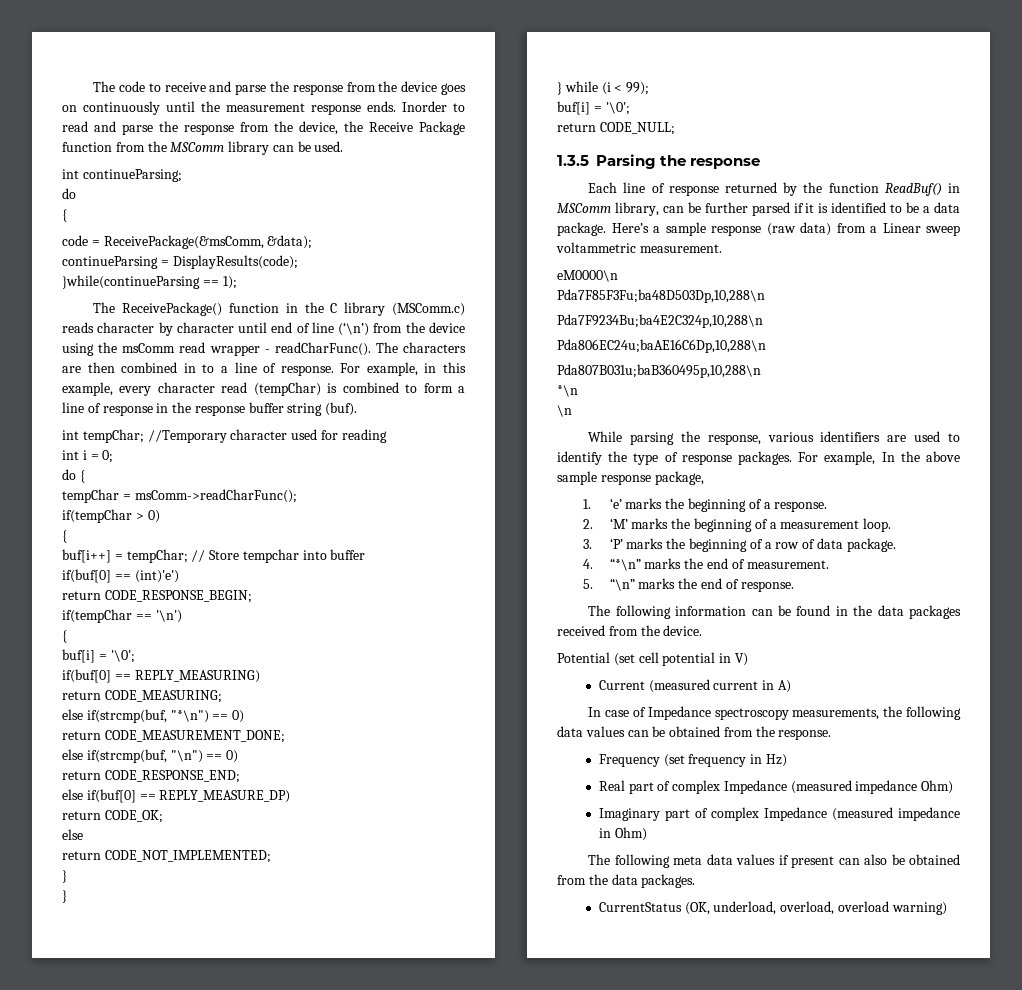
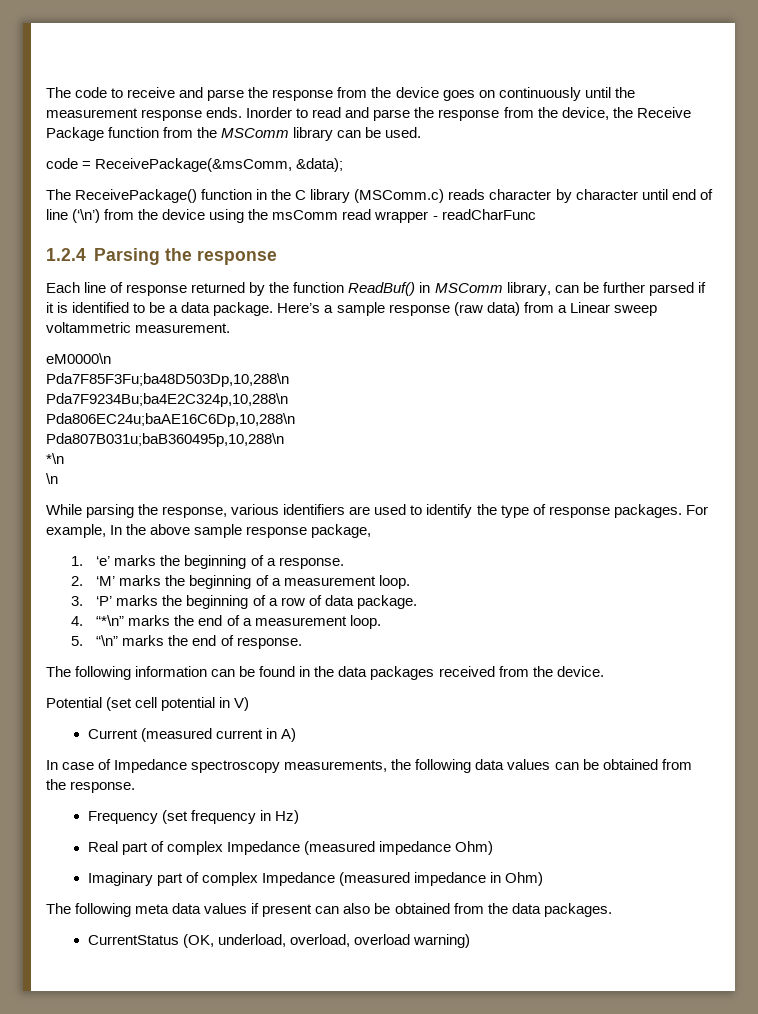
- int continueParsing;
- do
- {
- continueParsing = DisplayResults(code);
- }while(continueParsing == 1);
- The ReceivePackage() function in the C library (MSComm.c) reads character by character until end of line (‘\n’) from the device using the msComm read wrapper - readCharFunc(). The characters are then combined in to a line of response. For example, in this example, every character read (tempChar) is combined to form a line of response in the response buffer string (buf).
- int tempChar; //Temporary character used for reading
- int i = 0;
- do {
- tempChar = msComm->readCharFunc();
- if(tempChar > 0)
- {
- buf[i++] = tempChar; // Store tempchar into buffer
- if(buf[0] == (int)'e')
- return CODE_RESPONSE_BEGIN;
- if(tempChar == '\n')
- {
- buf[i] = '\0';
- if(buf[0] == REPLY_MEASURING)
- return CODE_MEASURING;
- else if(strcmp(buf, "*\n") == 0)
- return CODE_MEASUREMENT_DONE;
- else if(strcmp(buf, "\n") == 0)
- return CODE_RESPONSE_END;
- else if(buf[0] == REPLY_MEASURE_DP)
- return CODE_OK;
- else
- return CODE_NOT_IMPLEMENTED;
- }
- }
- } while (i < 99);
- buf[i] = '\0';
- return CODE_NULL;
- 1.3.5 Parsing the response
+ The ReceivePackage() function in the C library (MSComm.c) reads character by character until end of line (‘\n’) from the device using the msComm read wrapper - readCharFunc
+ 1.2.4 Parsing the response
- 4. “*\n” marks the end of measurement.
+ 4. “*\n” marks the end of a measurement loop.

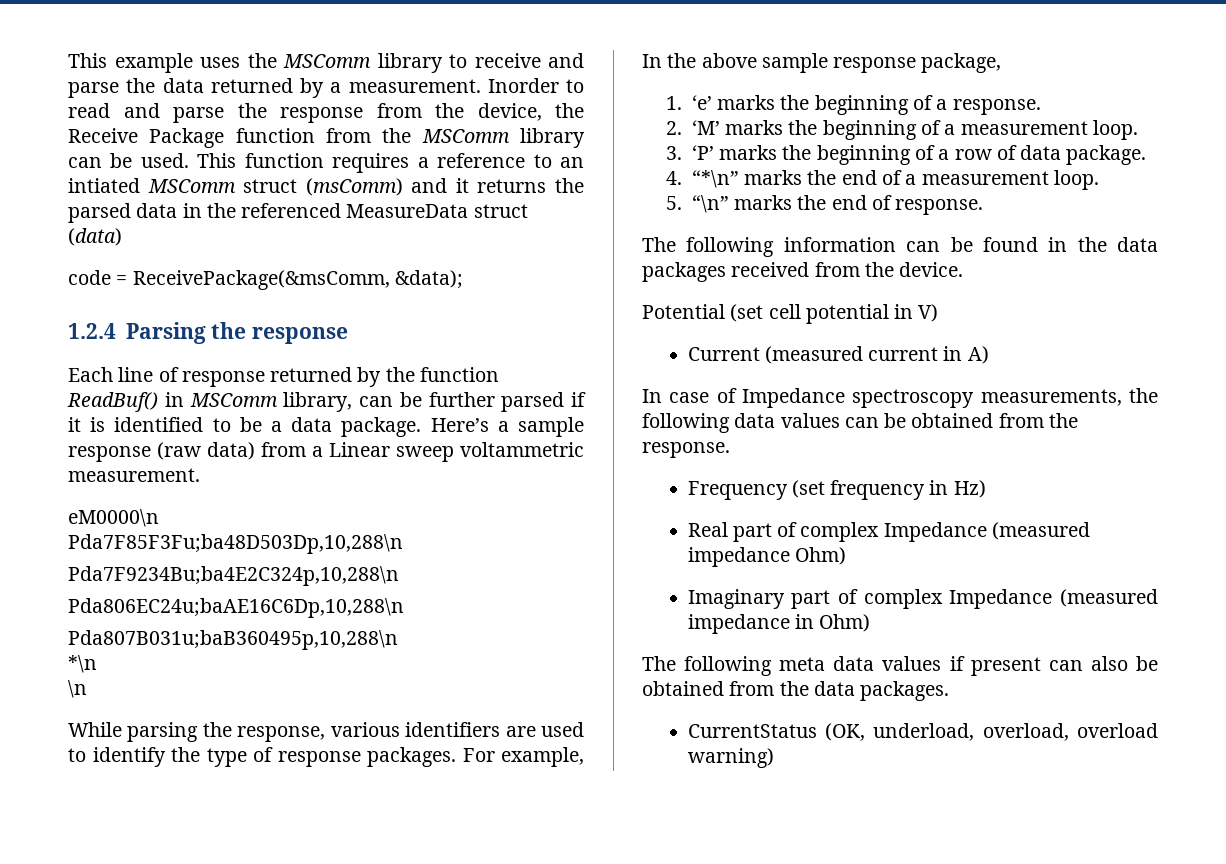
- The code to receive and parse the response from the device goes on continuously until the measurement response ends.
+ This example uses the MSComm library to receive and parse the data returned by a measurement.
- Inorder to read and parse the response from the device, the Receive Package function from the MSComm library can be used.
+ Inorder to read and parse the response from the device, the Receive Package function from the MSComm library can be used. This function requires a reference to an intiated MSComm struct (msComm) and it returns the parsed data in the referenced MeasureData struct (data)
  code = ReceivePackage(&msComm, &data);
- The ReceivePackage() function in the C library (MSComm.c) reads character by character until end of line (‘\n’) from the device using the msComm read wrapper - readCharFunc

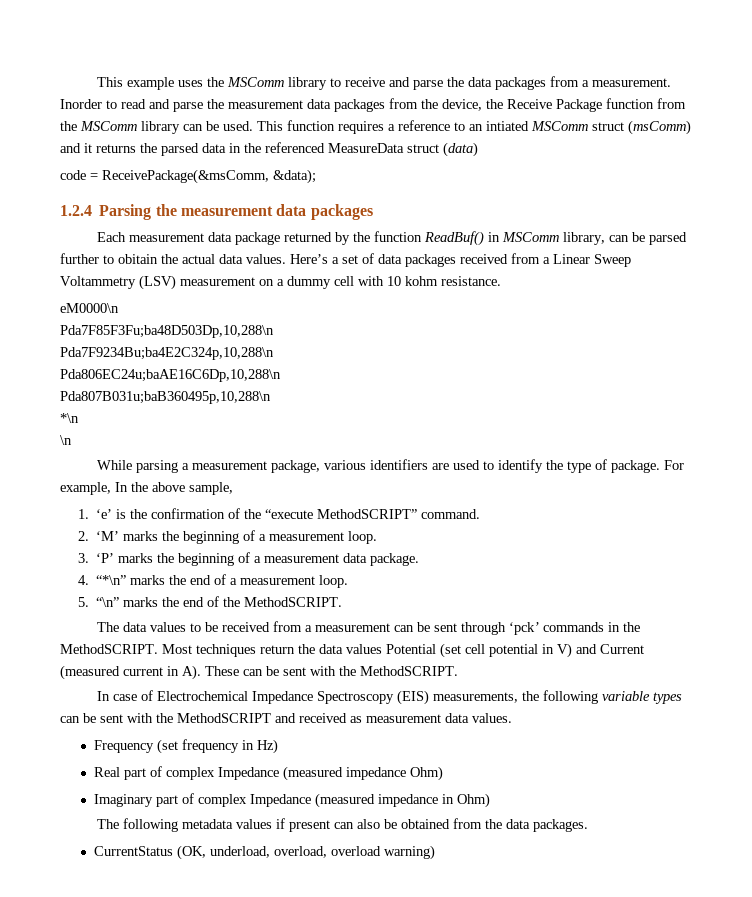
- This example uses the MSComm library to receive and parse the data returned by a measurement.
+ This example uses the MSComm library to receive and parse the data packages from a measurement.
- Inorder to read and parse the response from the device, the Receive Package function from the MSComm library can be used.
+ Inorder to read and parse the measurement data packages from the device, the Receive Package function from the MSComm library can be used.
- 1.2.4 Parsing the response
- Each line of response returned by the function ReadBuf() in MSComm library, can be further parsed if it is identified to be a data package. Here’s a sample response (raw data) from a Linear sweep voltammetric measurement.
+ 1.2.4 Parsing the measurement data packages
+ Each measurement data package returned by the function ReadBuf() in MSComm library, can be parsed further to obitain the actual data values. Here’s a set of data packages received from a Linear Sweep Voltammetry (LSV) measurement on a dummy cell with 10 kohm resistance.
- While parsing the response, various identifiers are used to identify the type of response packages.
+ While parsing a measurement package, various identifiers are used to identify the type of package.
- For example, In the above sample response package,
+ For example, In the above sample,
- 1. ‘e’ marks the beginning of a response.
+ 1. ‘e’ is the confirmation of the “execute MethodSCRIPT” command.
- 3. ‘P’ marks the beginning of a row of data package.
+ 3. ‘P’ marks the beginning of a measurement data package.
- 5. “\n” marks the end of response.
- The following information can be found in the data packages received from the device.
- Potential (set cell potential in V)
- Current (measured current in A)
- In case of Impedance spectroscopy measurements, the following data values can be obtained from the response.
+ 5. “\n” marks the end of the MethodSCRIPT.
+ The data values to be received from a measurement can be sent through ‘pck’ commands in the MethodSCRIPT. Most techniques return the data values Potential (set cell potential in V) and Current (measured current in A). These can be sent with the MethodSCRIPT.
+ In case of Electrochemical Impedance Spectroscopy (EIS) measurements, the following variable types can be sent with the MethodSCRIPT and received as measurement data values.
- The following meta data values if present can also be obtained from the data packages.
+ The following metadata values if present can also be obtained from the data packages.

